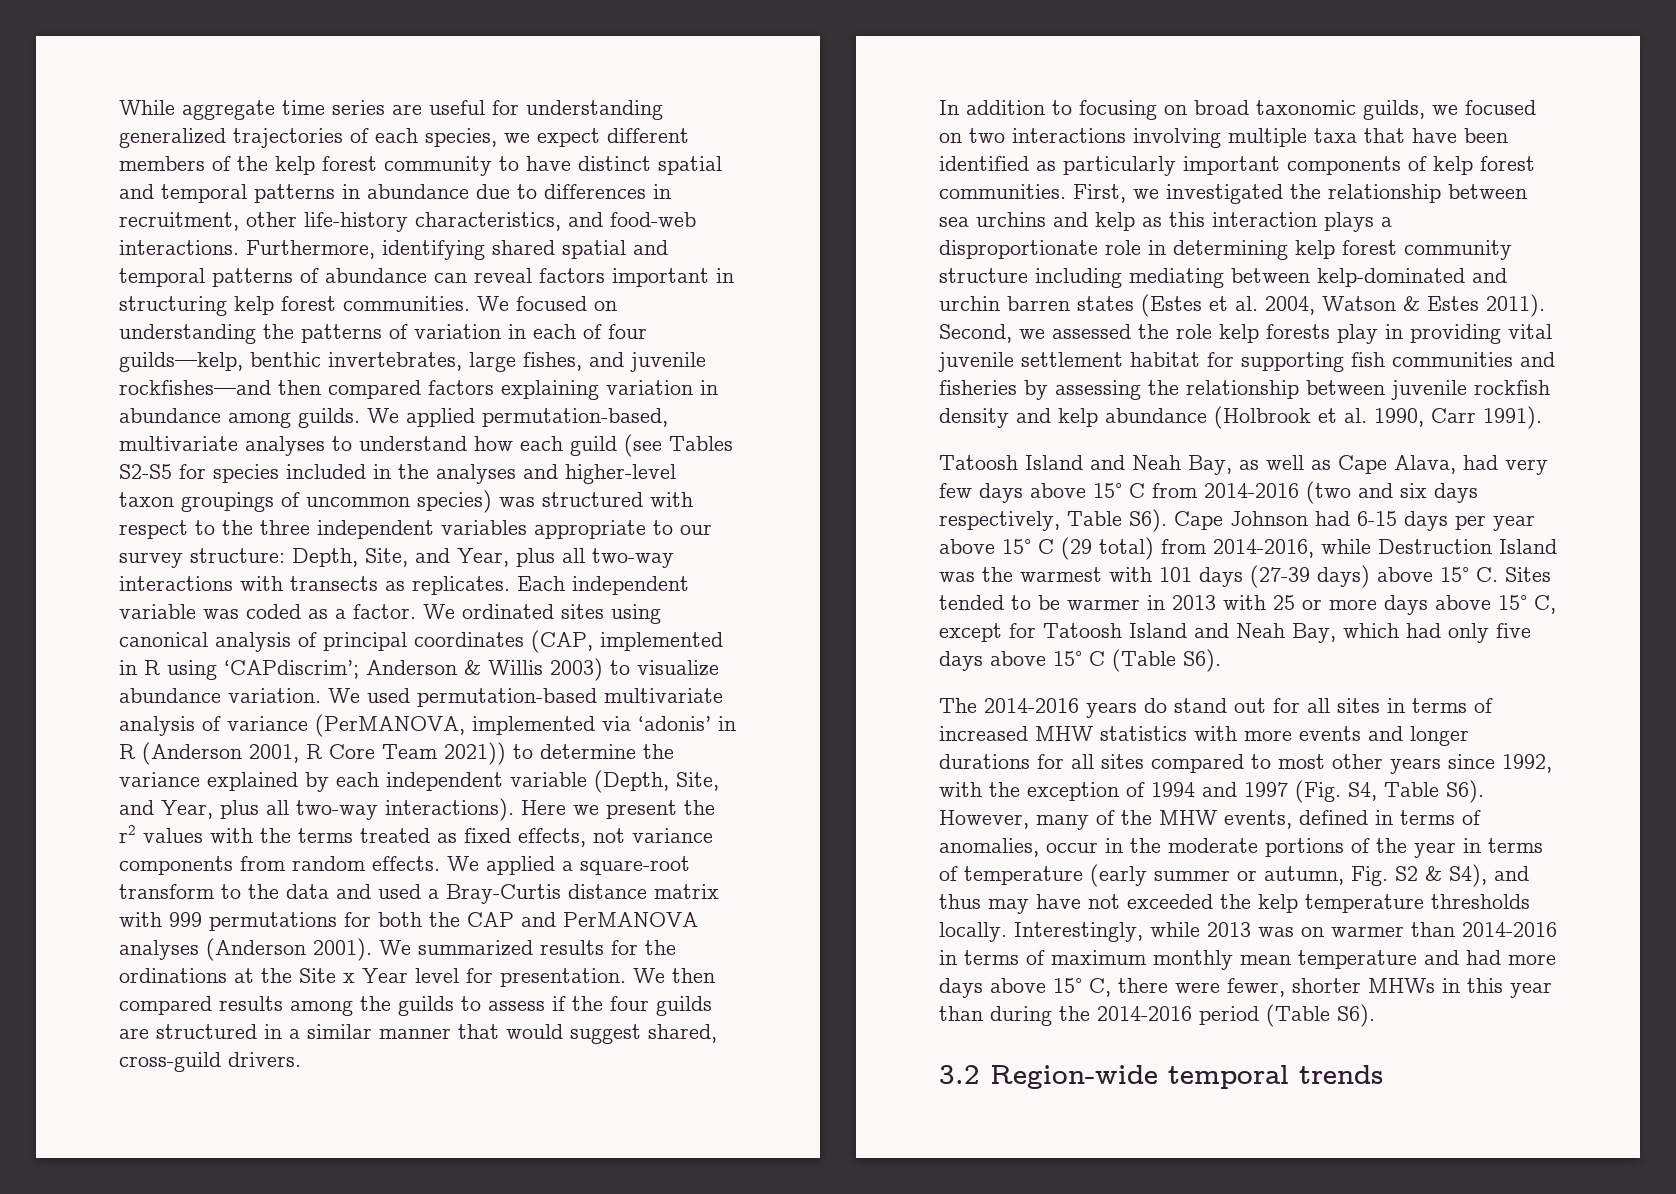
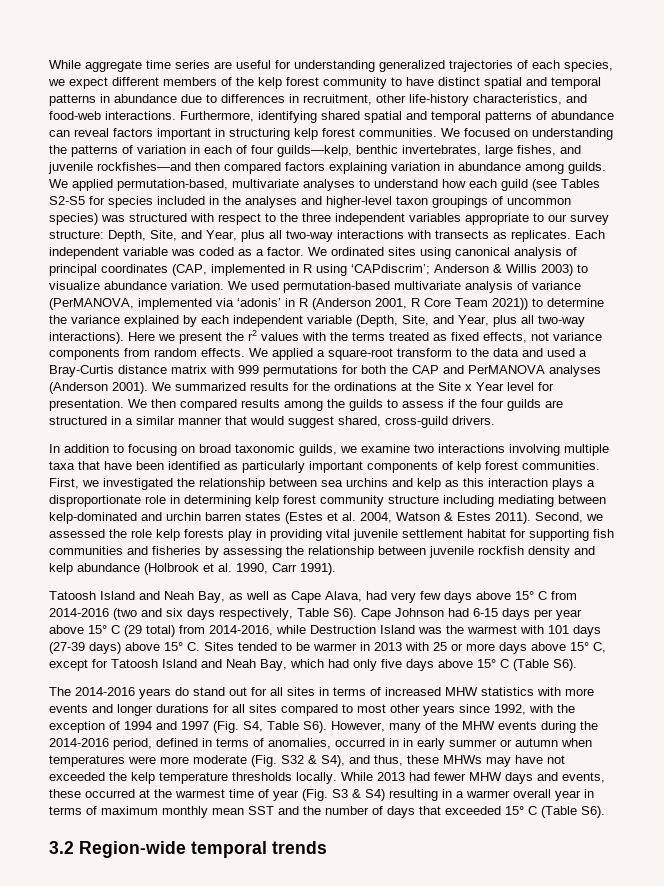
- In addition to focusing on broad taxonomic guilds, we focused on two interactions involving multiple taxa that have been identified as particularly important components of kelp forest communities.
+ In addition to focusing on broad taxonomic guilds, we examine two interactions involving multiple taxa that have been identified as particularly important components of kelp forest communities.
- The 2014-2016 years do stand out for all sites in terms of increased MHW statistics with more events and longer durations for all sites compared to most other years since 1992, with the exception of 1994 and 1997 (Fig. S4, Table S6). However, many of the MHW events, defined in terms of anomalies, occur in the moderate portions of the year in terms of temperature (early summer or autumn, Fig. S2 & S4), and thus may have not exceeded the kelp temperature thresholds locally.
+ The 2014-2016 years do stand out for all sites in terms of increased MHW statistics with more events and longer durations for all sites compared to most other years since 1992, with the exception of 1994 and 1997 (Fig. S4, Table S6). However, many of the MHW events during the 2014-2016 period, defined in terms of anomalies, occurred in in early summer or autumn when temperatures were more moderate (Fig. S32 & S4), and thus, these MHWs may have not exceeded the kelp temperature thresholds locally.
- Interestingly, while 2013 was on warmer than 2014-2016 in terms of maximum monthly mean temperature and had more days above 15° C, there were fewer, shorter MHWs in this year than during the 2014-2016 period (Table S6).
+ While 2013 had fewer MHW days and events, these occurred at the warmest time of year (Fig. S3 & S4) resulting in a warmer overall year in terms of maximum monthly mean SST and the number of days that exceeded 15° C (Table S6).

